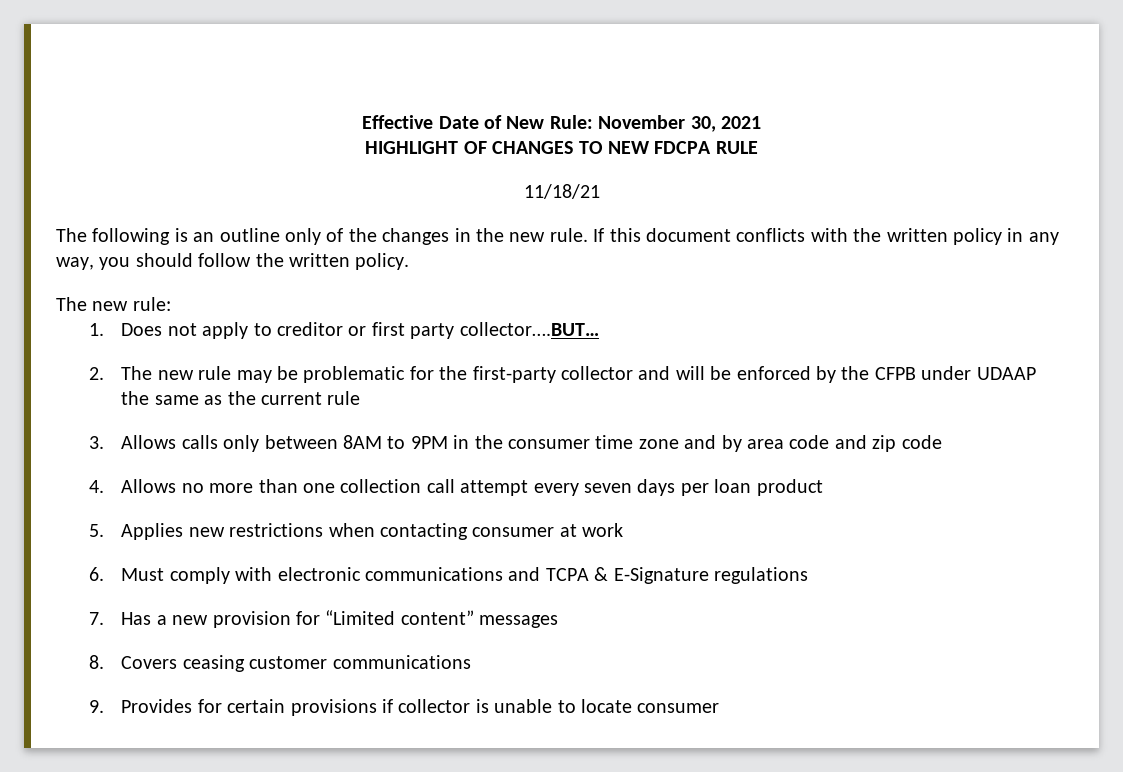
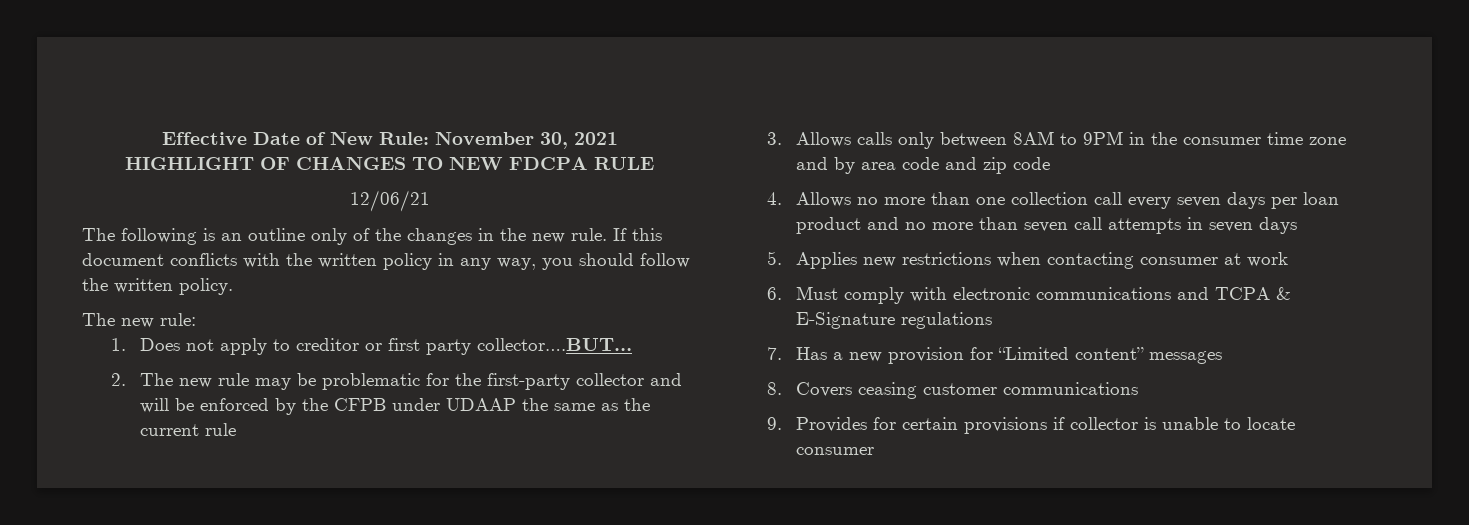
- 11/18/21
+ 12/06/21
- 4. Allows no more than one collection call attempt every seven days per loan product
+ 4. Allows no more than one collection call every seven days per loan product and no more than seven call attempts in seven days

